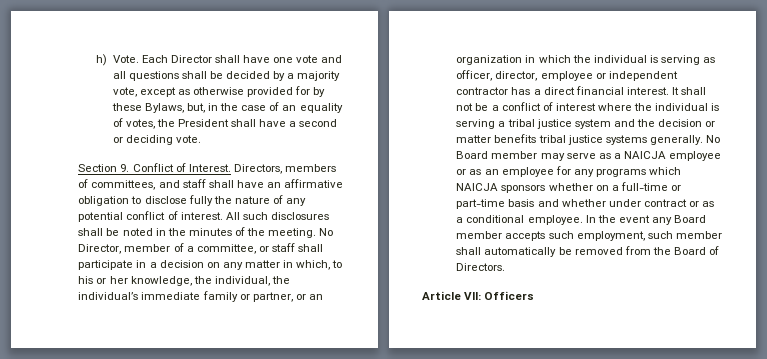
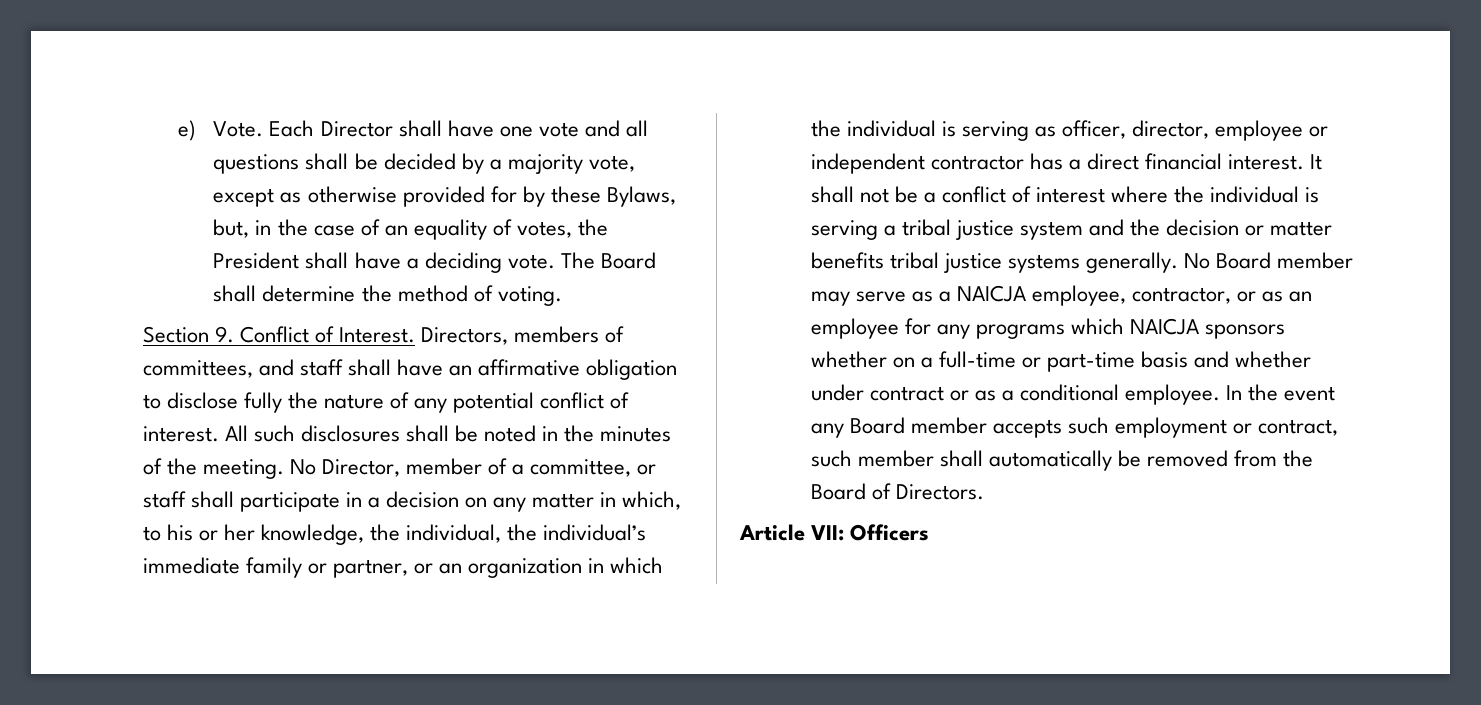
- h) Vote.
+ e) Vote.
- Each Director shall have one vote and all questions shall be decided by a majority vote, except as otherwise provided for by these Bylaws, but, in the case of an equality of votes, the President shall have a second or deciding vote.
+ Each Director shall have one vote and all questions shall be decided by a majority vote, except as otherwise provided for by these Bylaws, but, in the case of an equality of votes, the President shall have a deciding vote. The Board shall determine the method of voting.
- No Board member may serve as a NAICJA employee or as an employee for any programs which NAICJA sponsors whether on a full-time or part-time basis and whether under contract or as a conditional employee.
+ No Board member may serve as a NAICJA employee, contractor, or as an employee for any programs which NAICJA sponsors whether on a full-time or part-time basis and whether under contract or as a conditional employee.
- In the event any Board member accepts such employment, such member shall automatically be removed from the Board of Directors.
+ In the event any Board member accepts such employment or contract, such member shall automatically be removed from the Board of Directors.

